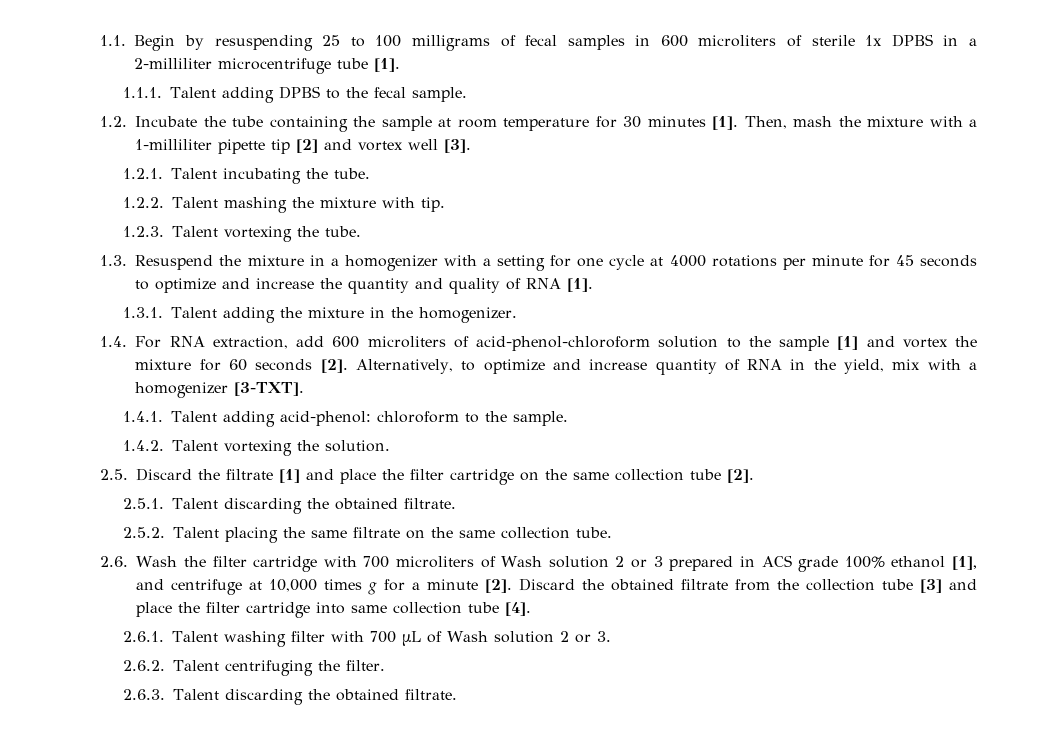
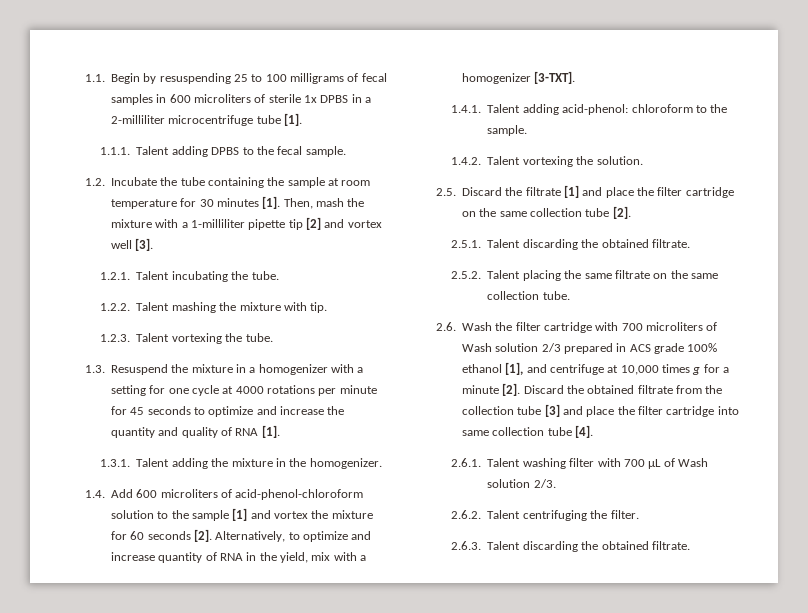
- 1.4. For RNA extraction, add 600 microliters of acid-phenol-chloroform solution to the sample [1] and vortex the mixture for 60 seconds [2].
+ 1.4. Add 600 microliters of acid-phenol-chloroform solution to the sample [1] and vortex the mixture for 60 seconds [2].
- 2.6. Wash the filter cartridge with 700 microliters of Wash solution 2 or 3 prepared in ACS grade 100% ethanol [1], and centrifuge at 10,000 times g for a minute [2].
+ 2.6. Wash the filter cartridge with 700 microliters of Wash solution 2/3 prepared in ACS grade 100% ethanol [1], and centrifuge at 10,000 times g for a minute [2].
- 2.6.1. Talent washing filter with 700 µL of Wash solution 2 or 3.
+ 2.6.1. Talent washing filter with 700 µL of Wash solution 2/3.

